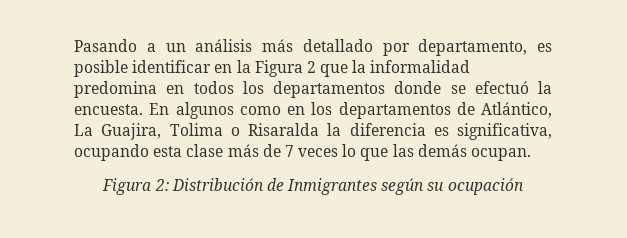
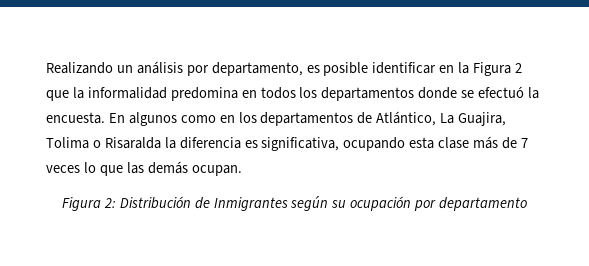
- Pasando a un análisis más detallado por departamento, es posible identificar en la Figura 2 que la informalidad predomina en todos los departamentos donde se efectuó la encuesta.
+ Realizando un análisis por departamento, es posible identificar en la Figura 2 que la informalidad predomina en todos los departamentos donde se efectuó la encuesta.
- Figura 2: Distribución de Inmigrantes según su ocupación
+ Figura 2: Distribución de Inmigrantes según su ocupación por departamento

